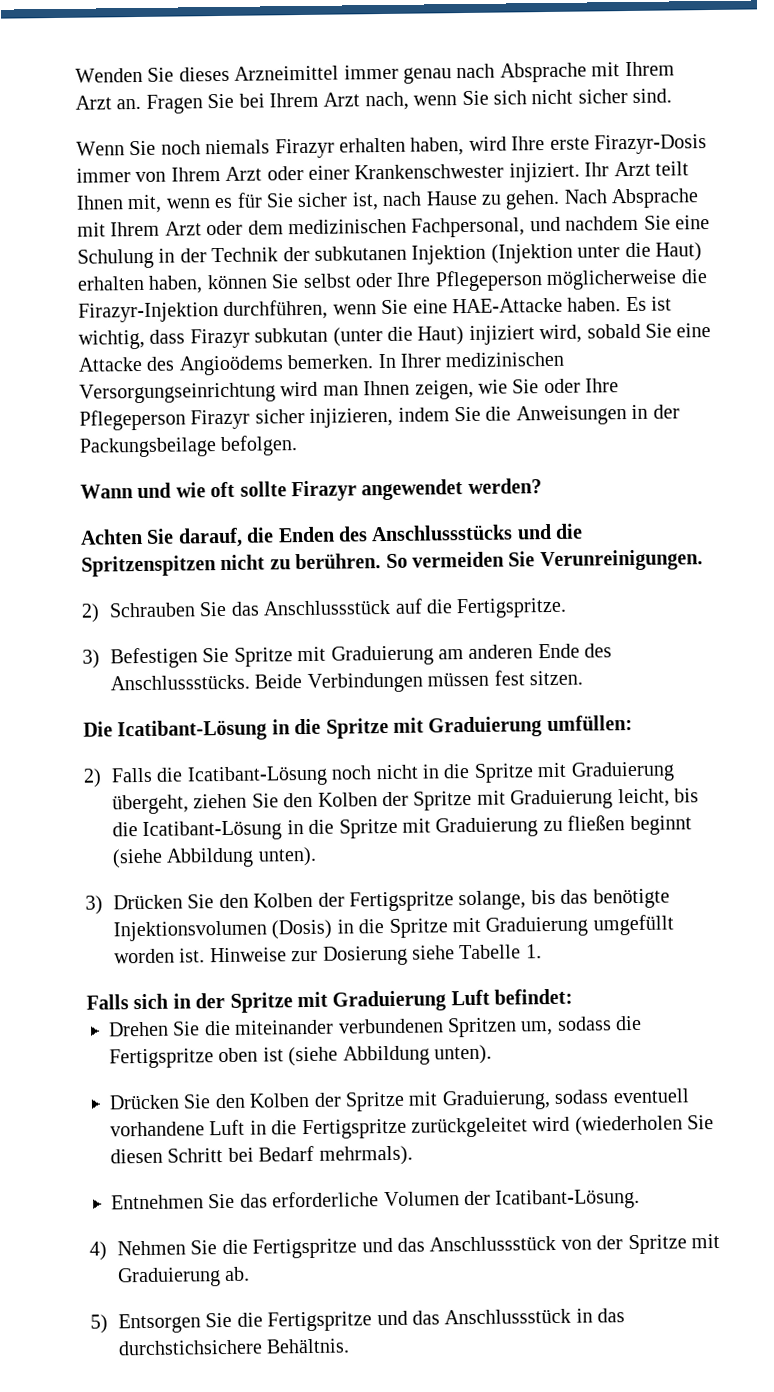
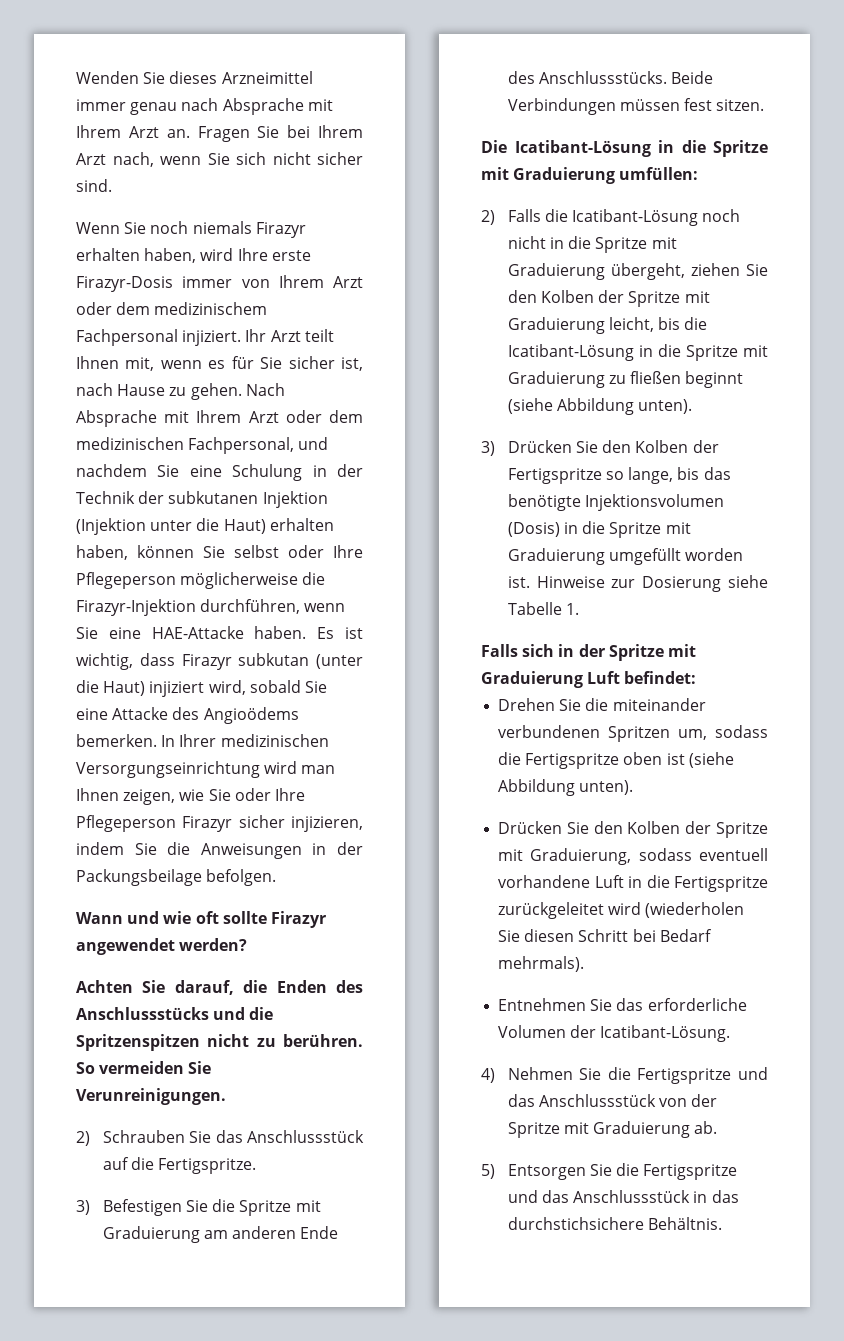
- Wenn Sie noch niemals Firazyr erhalten haben, wird Ihre erste Firazyr-Dosis immer von Ihrem Arzt oder einer Krankenschwester injiziert.
+ Wenn Sie noch niemals Firazyr erhalten haben, wird Ihre erste Firazyr-Dosis immer von Ihrem Arzt oder dem medizinischem Fachpersonal injiziert.
- 3) Befestigen Sie Spritze mit Graduierung am anderen Ende des Anschlussstücks.
+ 3) Befestigen Sie die Spritze mit Graduierung am anderen Ende des Anschlussstücks.
- 3) Drücken Sie den Kolben der Fertigspritze solange, bis das benötigte Injektionsvolumen (Dosis) in die Spritze mit Graduierung umgefüllt worden ist.
+ 3) Drücken Sie den Kolben der Fertigspritze so lange, bis das benötigte Injektionsvolumen (Dosis) in die Spritze mit Graduierung umgefüllt worden ist.

